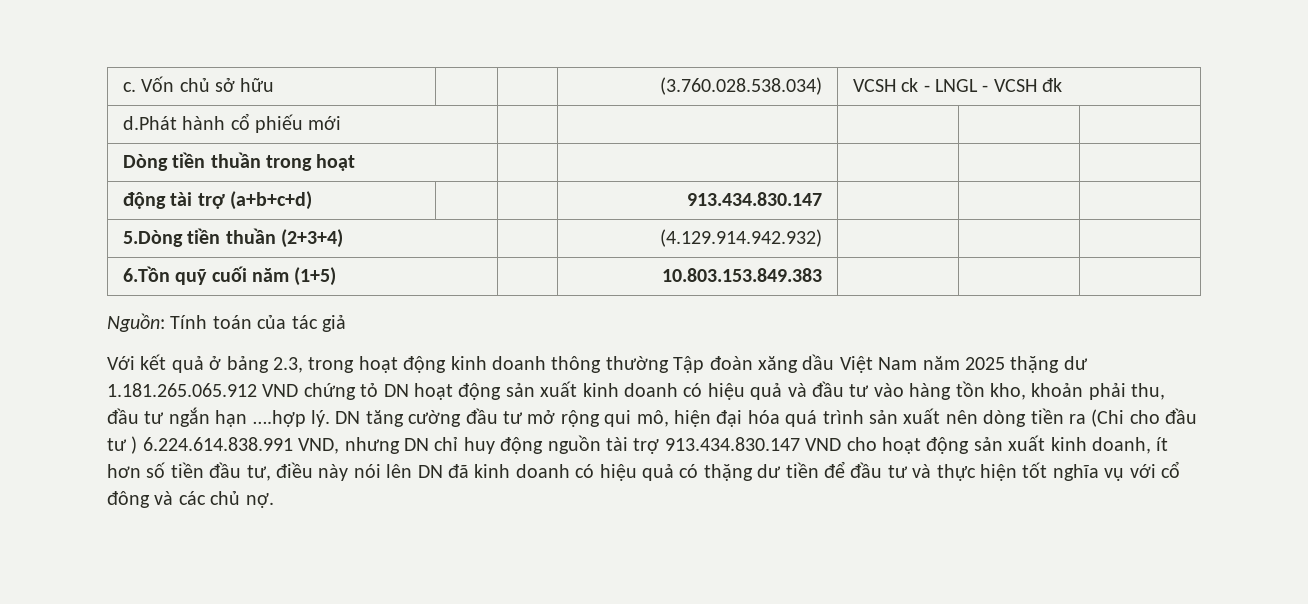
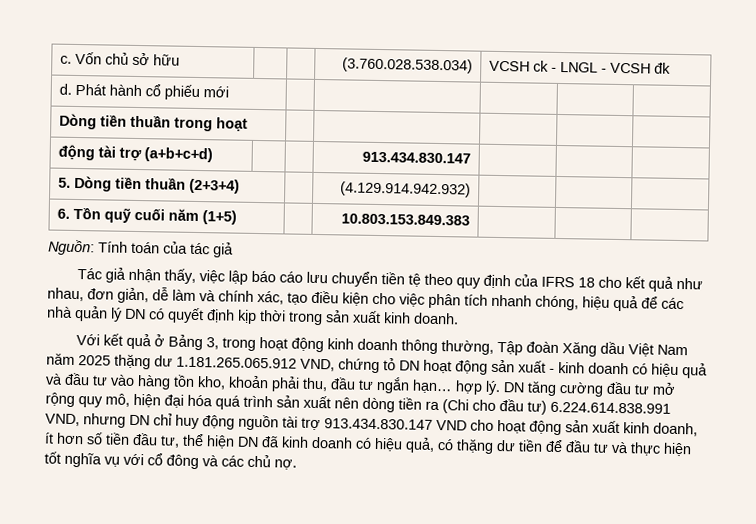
- d.Phát hành cổ phiếu mới | | | | |
+ d. Phát hành cổ phiếu mới | | | | |
- 5.Dòng tiền thuần (2+3+4) | | (4.129.914.942.932) | | |
+ 5. Dòng tiền thuần (2+3+4) | | (4.129.914.942.932) | | |
- 6.Tồn quỹ cuối năm (1+5) | | 10.803.153.849.383 | | |
+ 6. Tồn quỹ cuối năm (1+5) | | 10.803.153.849.383 | | |
+ Tác giả nhận thấy, việc lập báo cáo lưu chuyển tiền tệ theo quy định của IFRS 18 cho kết quả như nhau, đơn giản, dễ làm và chính xác, tạo điều kiện cho việc phân tích nhanh chóng, hiệu quả để các nhà quản lý DN có quyết định kịp thời trong sản xuất kinh doanh.
- Với kết quả ở bảng 2.3, trong hoạt động kinh doanh thông thường Tập đoàn xăng dầu Việt Nam năm 2025 thặng dư 1.181.265.065.912 VND chứng tỏ DN hoạt động sản xuất kinh doanh có hiệu quả và đầu tư vào hàng tồn kho, khoản phải thu, đầu tư ngắn hạn ….hợp lý.
+ Với kết quả ở Bảng 3, trong hoạt động kinh doanh thông thường, Tập đoàn Xăng dầu Việt Nam năm 2025 thặng dư 1.181.265.065.912 VND, chứng tỏ DN hoạt động sản xuất - kinh doanh có hiệu quả và đầu tư vào hàng tồn kho, khoản phải thu, đầu tư ngắn hạn… hợp lý.
- DN tăng cường đầu tư mở rộng qui mô, hiện đại hóa quá trình sản xuất nên dòng tiền ra (Chi cho đầu tư ) 6.224.614.838.991 VND, nhưng DN chỉ huy động nguồn tài trợ 913.434.830.147 VND cho hoạt động sản xuất kinh doanh, ít hơn số tiền đầu tư, điều này nói lên DN đã kinh doanh có hiệu quả có thặng dư tiền để đầu tư và thực hiện tốt nghĩa vụ với cổ đông và các chủ nợ.
+ DN tăng cường đầu tư mở rộng quy mô, hiện đại hóa quá trình sản xuất nên dòng tiền ra (Chi cho đầu tư) 6.224.614.838.991 VND, nhưng DN chỉ huy động nguồn tài trợ 913.434.830.147 VND cho hoạt động sản xuất kinh doanh, ít hơn số tiền đầu tư, thể hiện DN đã kinh doanh có hiệu quả, có thặng dư tiền để đầu tư và thực hiện tốt nghĩa vụ với cổ đông và các chủ nợ.

